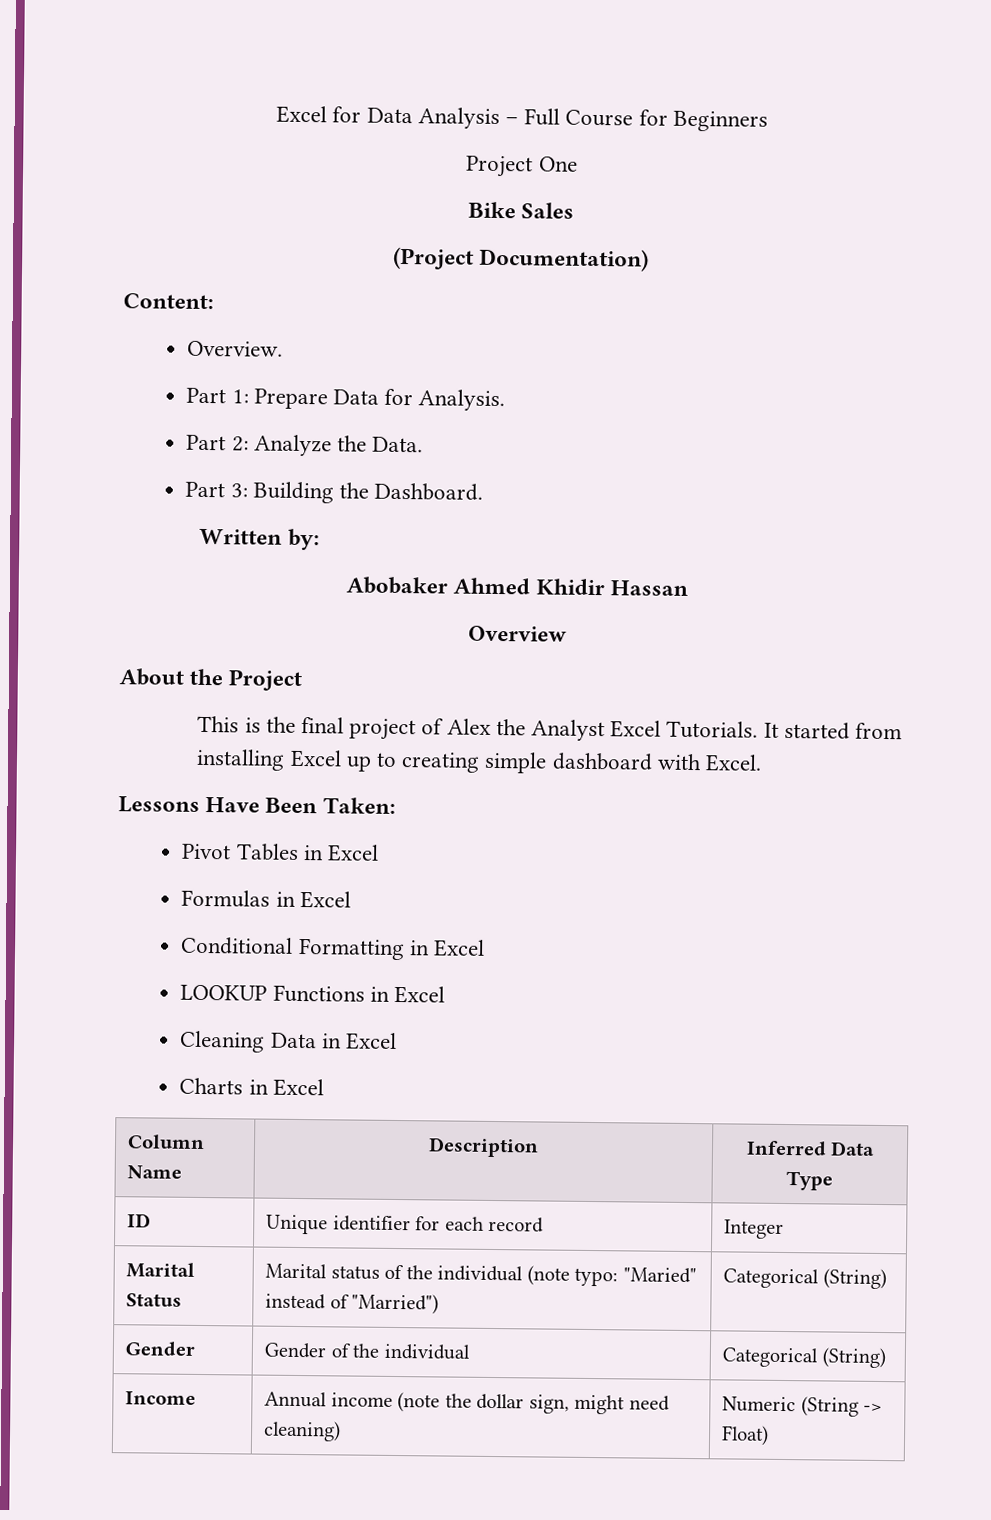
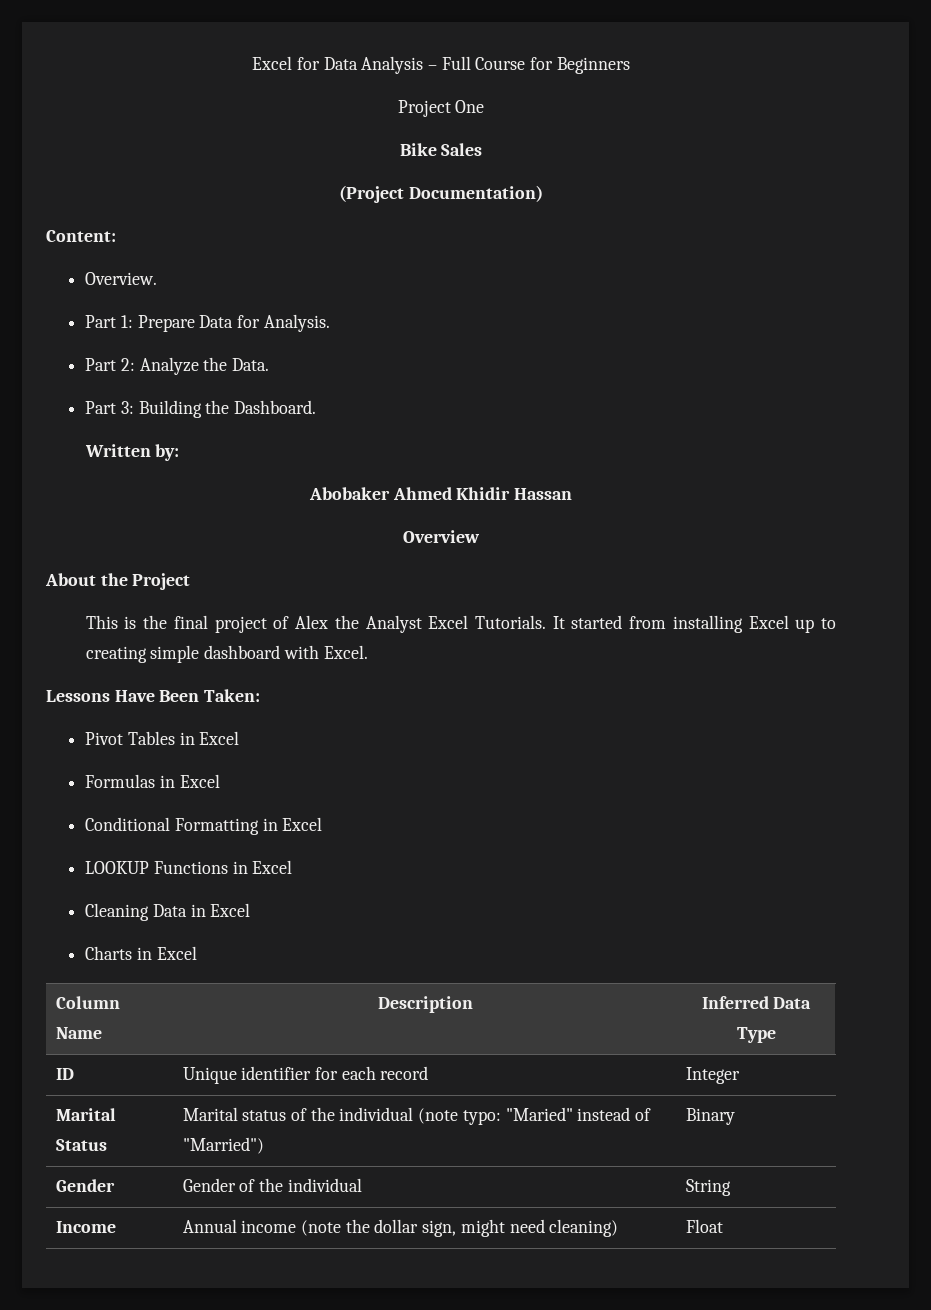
- Marital Status | Marital status of the individual (note typo: "Maried" instead of "Married") | Categorical (String)
+ Marital Status | Marital status of the individual (note typo: "Maried" instead of "Married") | Binary
- Gender | Gender of the individual | Categorical (String)
+ Gender | Gender of the individual | String
- Income | Annual income (note the dollar sign, might need cleaning) | Numeric (String -> Float)
+ Income | Annual income (note the dollar sign, might need cleaning) | Float

